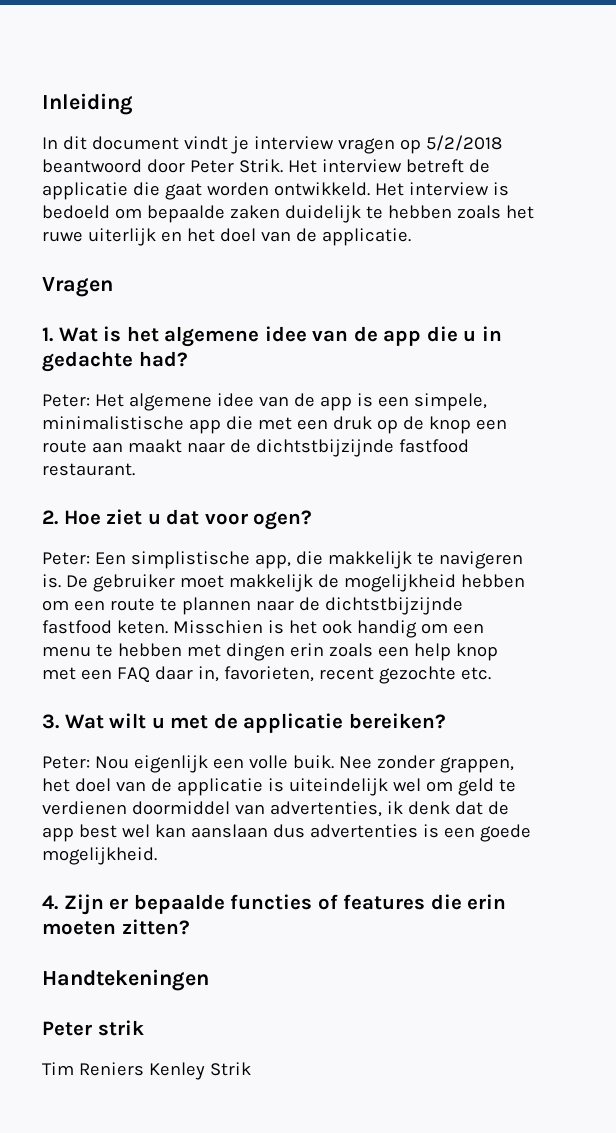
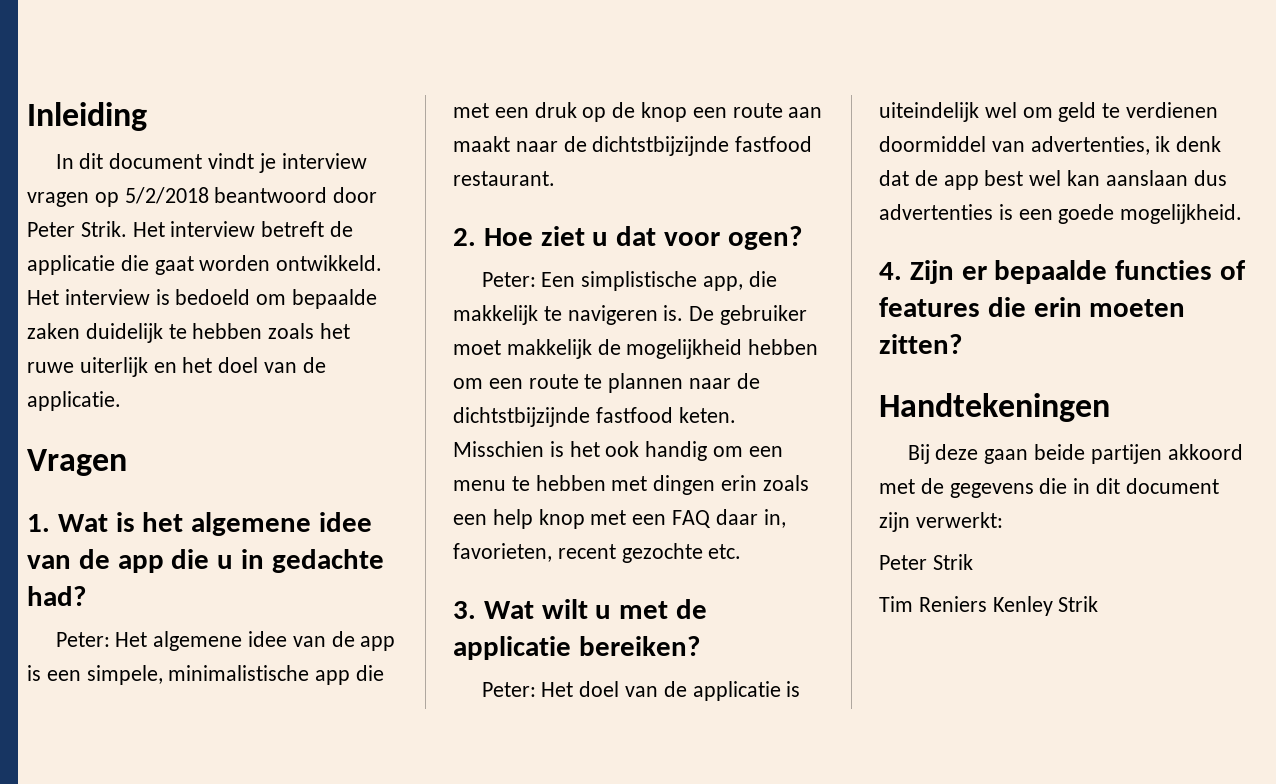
- Peter: Nou eigenlijk een volle buik. Nee zonder grappen, het doel van de applicatie is uiteindelijk wel om geld te verdienen doormiddel van advertenties, ik denk dat de app best wel kan aanslaan dus advertenties is een goede mogelijkheid.
+ Peter: Het doel van de applicatie is uiteindelijk wel om geld te verdienen doormiddel van advertenties, ik denk dat de app best wel kan aanslaan dus advertenties is een goede mogelijkheid.
- Peter strik
+ Bij deze gaan beide partijen akkoord met de gegevens die in dit document zijn verwerkt:
+ Peter Strik

